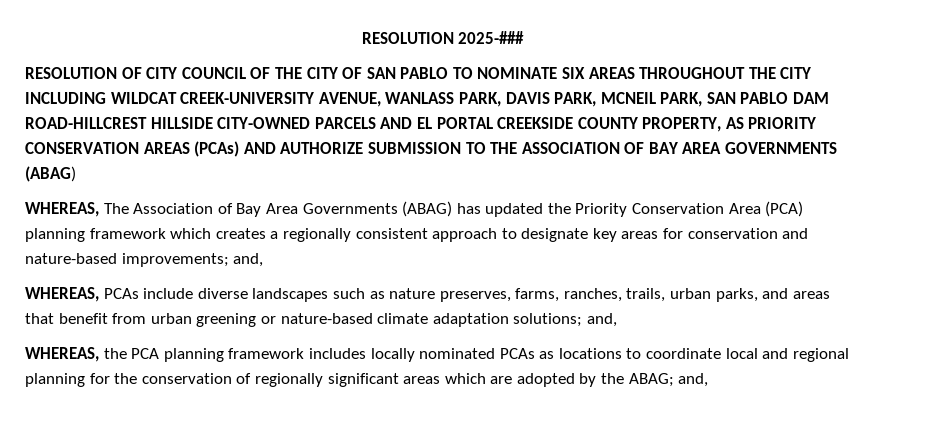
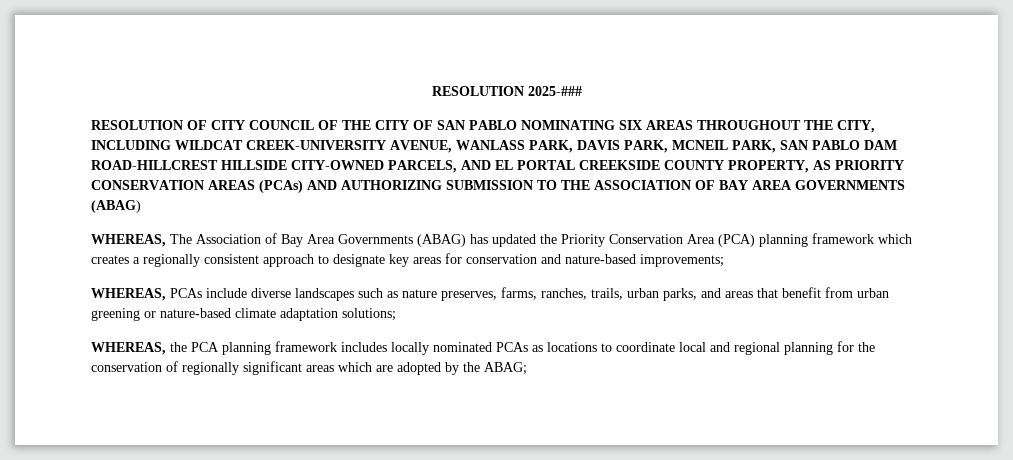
- RESOLUTION OF CITY COUNCIL OF THE CITY OF SAN PABLO TO NOMINATE SIX AREAS THROUGHOUT THE CITY INCLUDING WILDCAT CREEK-UNIVERSITY AVENUE, WANLASS PARK, DAVIS PARK, MCNEIL PARK, SAN PABLO DAM ROAD-HILLCREST HILLSIDE CITY-OWNED PARCELS AND EL PORTAL CREEKSIDE COUNTY PROPERTY, AS PRIORITY CONSERVATION AREAS (PCAs) AND AUTHORIZE SUBMISSION TO THE ASSOCIATION OF BAY AREA GOVERNMENTS (ABAG)
+ RESOLUTION OF CITY COUNCIL OF THE CITY OF SAN PABLO NOMINATING SIX AREAS THROUGHOUT THE CITY, INCLUDING WILDCAT CREEK-UNIVERSITY AVENUE, WANLASS PARK, DAVIS PARK, MCNEIL PARK, SAN PABLO DAM ROAD-HILLCREST HILLSIDE CITY-OWNED PARCELS, AND EL PORTAL CREEKSIDE COUNTY PROPERTY, AS PRIORITY CONSERVATION AREAS (PCAs) AND AUTHORIZING SUBMISSION TO THE ASSOCIATION OF BAY AREA GOVERNMENTS (ABAG)
- WHEREAS, The Association of Bay Area Governments (ABAG) has updated the Priority Conservation Area (PCA) planning framework which creates a regionally consistent approach to designate key areas for conservation and nature-based improvements; and,
+ WHEREAS, The Association of Bay Area Governments (ABAG) has updated the Priority Conservation Area (PCA) planning framework which creates a regionally consistent approach to designate key areas for conservation and nature-based improvements;
- WHEREAS, PCAs include diverse landscapes such as nature preserves, farms, ranches, trails, urban parks, and areas that benefit from urban greening or nature-based climate adaptation solutions; and,
+ WHEREAS, PCAs include diverse landscapes such as nature preserves, farms, ranches, trails, urban parks, and areas that benefit from urban greening or nature-based climate adaptation solutions;
- WHEREAS, the PCA planning framework includes locally nominated PCAs as locations to coordinate local and regional planning for the conservation of regionally significant areas which are adopted by the ABAG; and,
+ WHEREAS, the PCA planning framework includes locally nominated PCAs as locations to coordinate local and regional planning for the conservation of regionally significant areas which are adopted by the ABAG;

